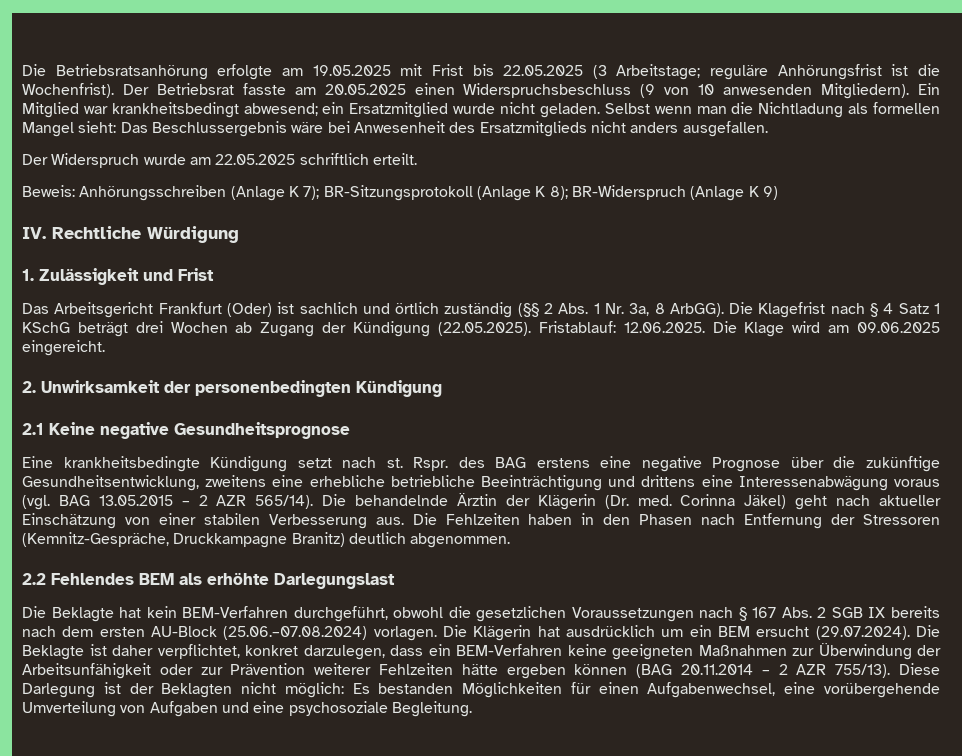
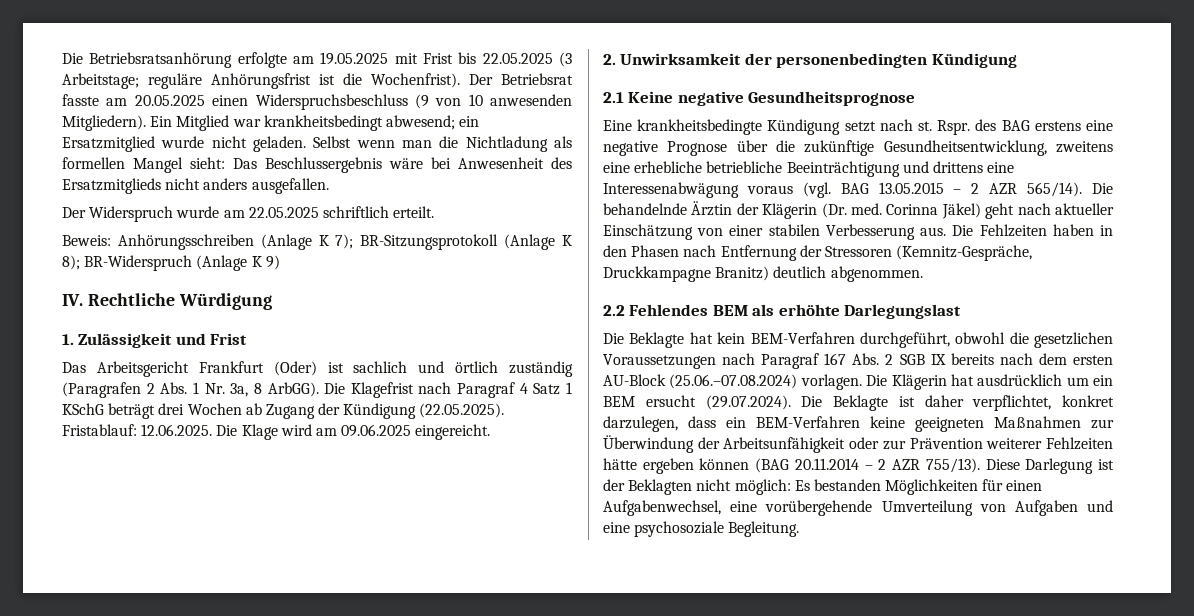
- Das Arbeitsgericht Frankfurt (Oder) ist sachlich und örtlich zuständig (§§ 2 Abs. 1 Nr. 3a, 8 ArbGG).
+ Das Arbeitsgericht Frankfurt (Oder) ist sachlich und örtlich zuständig (Paragrafen 2 Abs. 1 Nr. 3a, 8 ArbGG).
- Die Klagefrist nach § 4 Satz 1 KSchG beträgt drei Wochen ab Zugang der Kündigung (22.05.2025). Fristablauf: 12.06.2025. Die Klage wird am 09.06.2025 eingereicht.
+ Die Klagefrist nach Paragraf 4 Satz 1 KSchG beträgt drei Wochen ab Zugang der Kündigung (22.05.2025). Fristablauf: 12.06.2025. Die Klage wird am 09.06.2025 eingereicht.
- Die Beklagte hat kein BEM-Verfahren durchgeführt, obwohl die gesetzlichen Voraussetzungen nach § 167 Abs. 2 SGB IX bereits nach dem ersten AU-Block (25.06.–07.08.2024) vorlagen.
+ Die Beklagte hat kein BEM-Verfahren durchgeführt, obwohl die gesetzlichen Voraussetzungen nach Paragraf 167 Abs. 2 SGB IX bereits nach dem ersten AU-Block (25.06.–07.08.2024) vorlagen.

